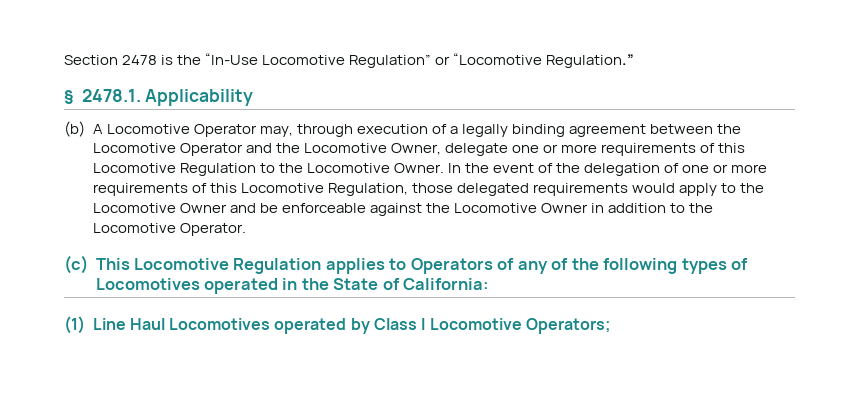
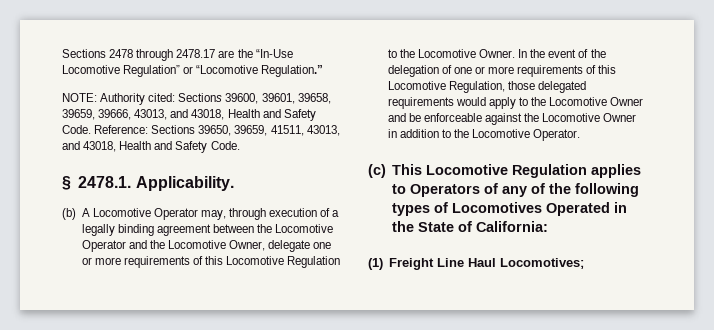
- Section 2478 is the “In-Use Locomotive Regulation” or “Locomotive Regulation.”
+ Sections 2478 through 2478.17 are the “In-Use Locomotive Regulation” or “Locomotive Regulation.”
+ NOTE: Authority cited: Sections 39600, 39601, 39658, 39659, 39666, 43013, and 43018, Health and Safety Code. Reference: Sections 39650, 39659, 41511, 43013, and 43018, Health and Safety Code.
- § 2478.1. Applicability
+ § 2478.1. Applicability.
- (c) This Locomotive Regulation applies to Operators of any of the following types of Locomotives operated in the State of California:
+ (c) This Locomotive Regulation applies to Operators of any of the following types of Locomotives Operated in the State of California:
- (1) Line Haul Locomotives operated by Class I Locomotive Operators;
+ (1) Freight Line Haul Locomotives;

